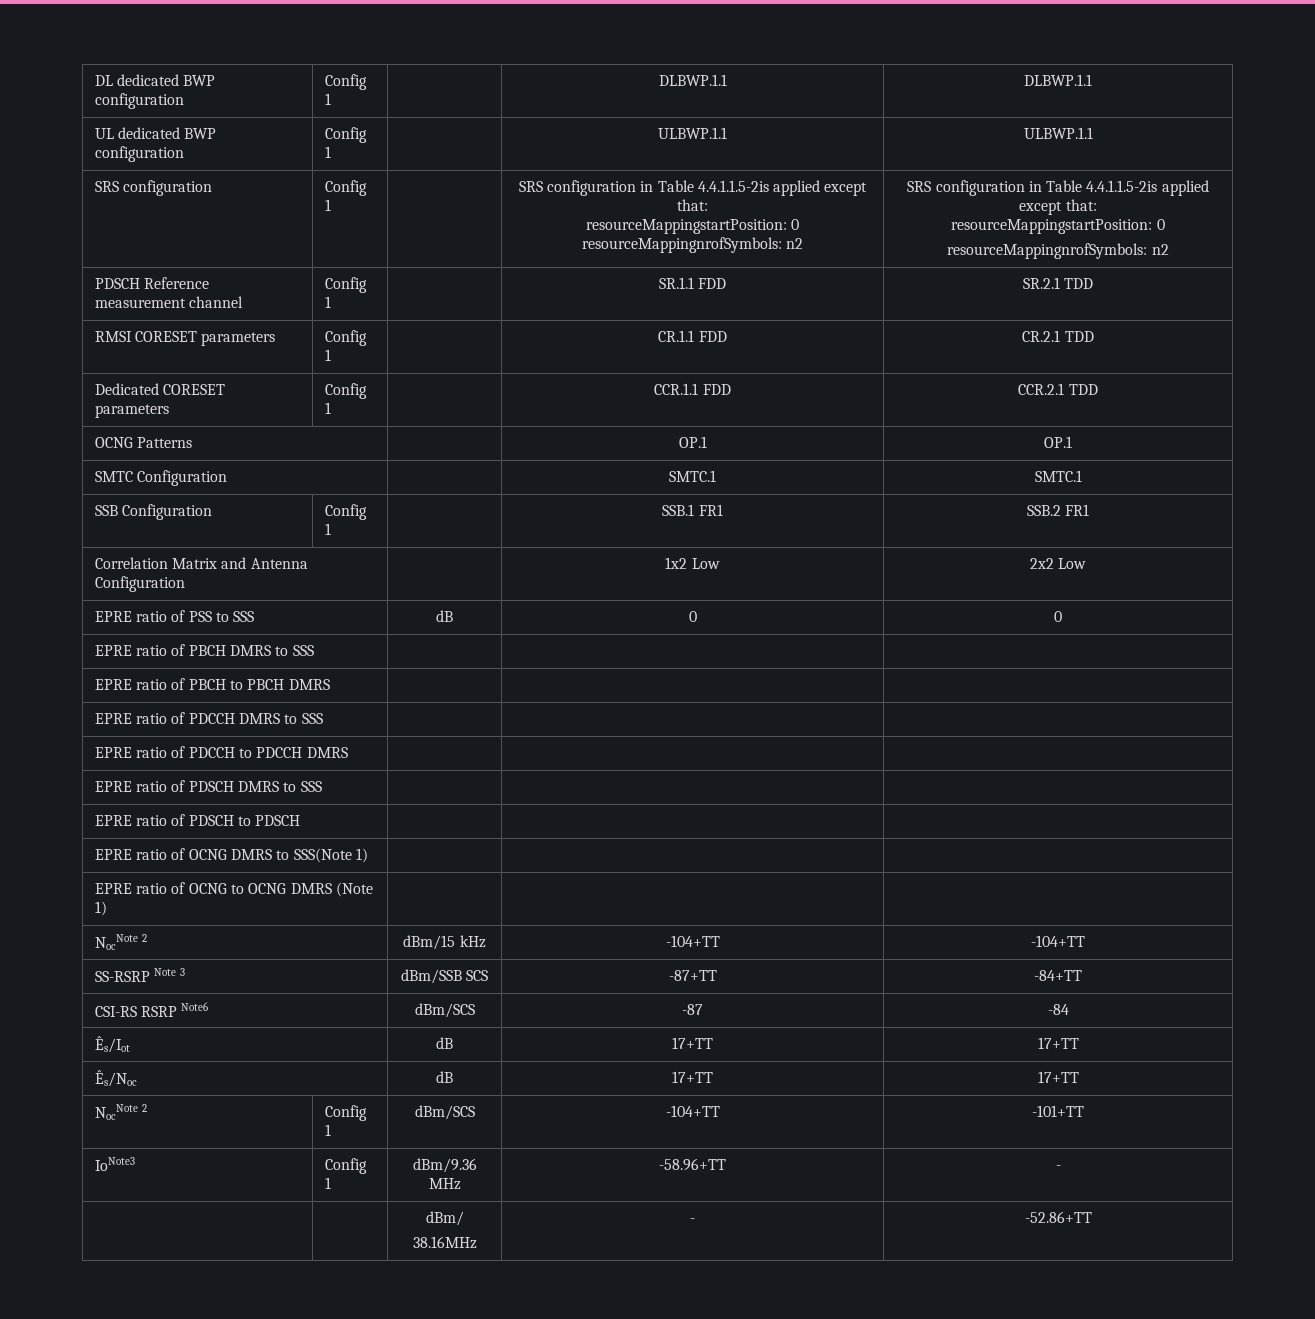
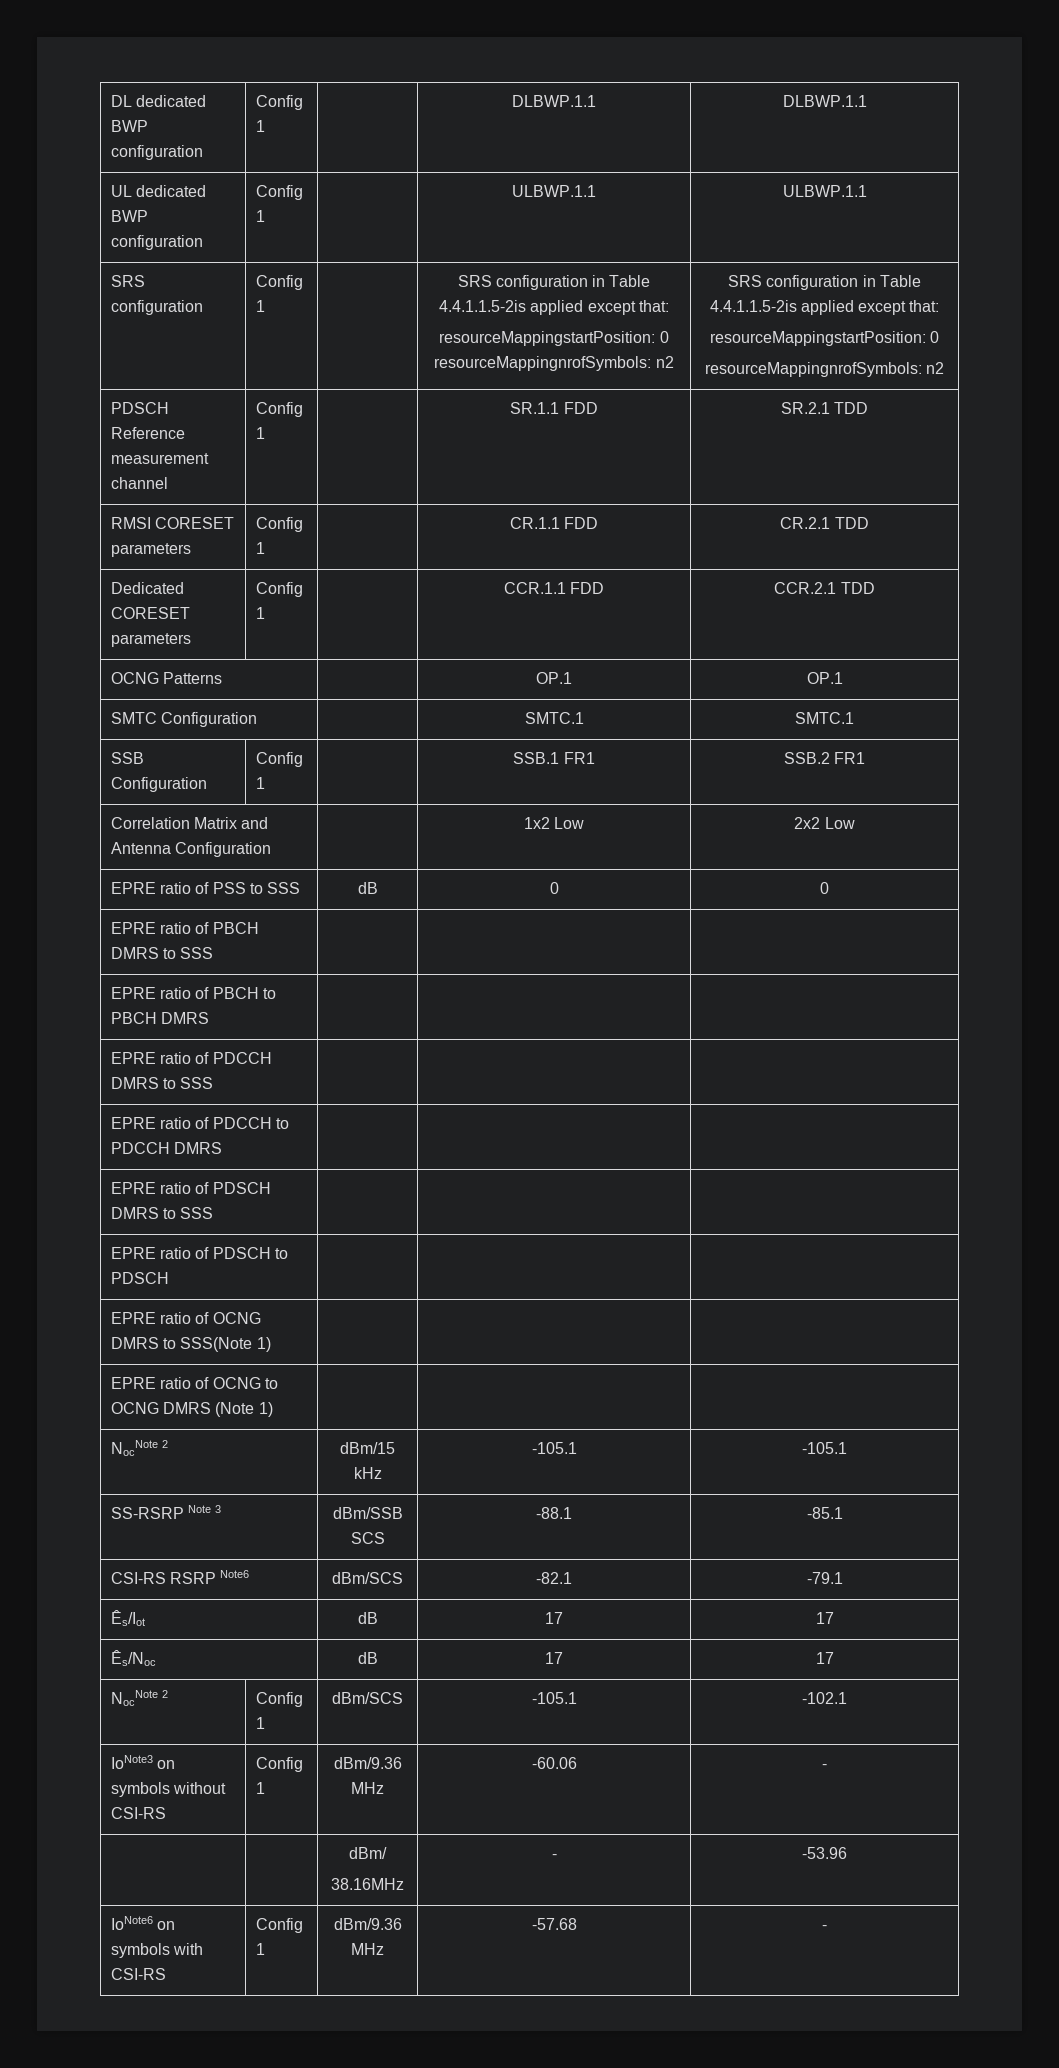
- NocNote 2 | dBm/15 kHz | -104+TT | -104+TT
+ NocNote 2 | dBm/15 kHz | -105.1 | -105.1
- SS-RSRP Note 3 | dBm/SSB SCS | -87+TT | -84+TT
+ SS-RSRP Note 3 | dBm/SSB SCS | -88.1 | -85.1
- CSI-RS RSRP Note6 | dBm/SCS | -87 | -84
+ CSI-RS RSRP Note6 | dBm/SCS | -82.1 | -79.1
- Ês/Iot | dB | 17+TT | 17+TT
+ Ês/Iot | dB | 17 | 17
- Ês/Noc | dB | 17+TT | 17+TT
+ Ês/Noc | dB | 17 | 17
- NocNote 2 | Config 1 | dBm/SCS | -104+TT | -101+TT
+ NocNote 2 | Config 1 | dBm/SCS | -105.1 | -102.1
- IoNote3 | Config 1 | dBm/9.36 MHz | -58.96+TT | -
+ IoNote3 on symbols without CSI-RS | Config 1 | dBm/9.36 MHz | -60.06 | -
  | | dBm/
- 38.16MHz | - | -52.86+TT
+ 38.16MHz | - | -53.96
+ IoNote6 on symbols with CSI-RS | Config 1 | dBm/9.36 MHz | -57.68 | -

